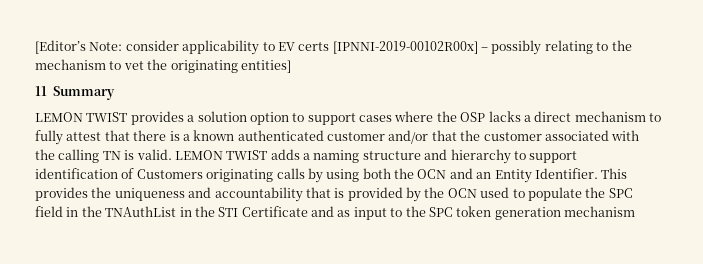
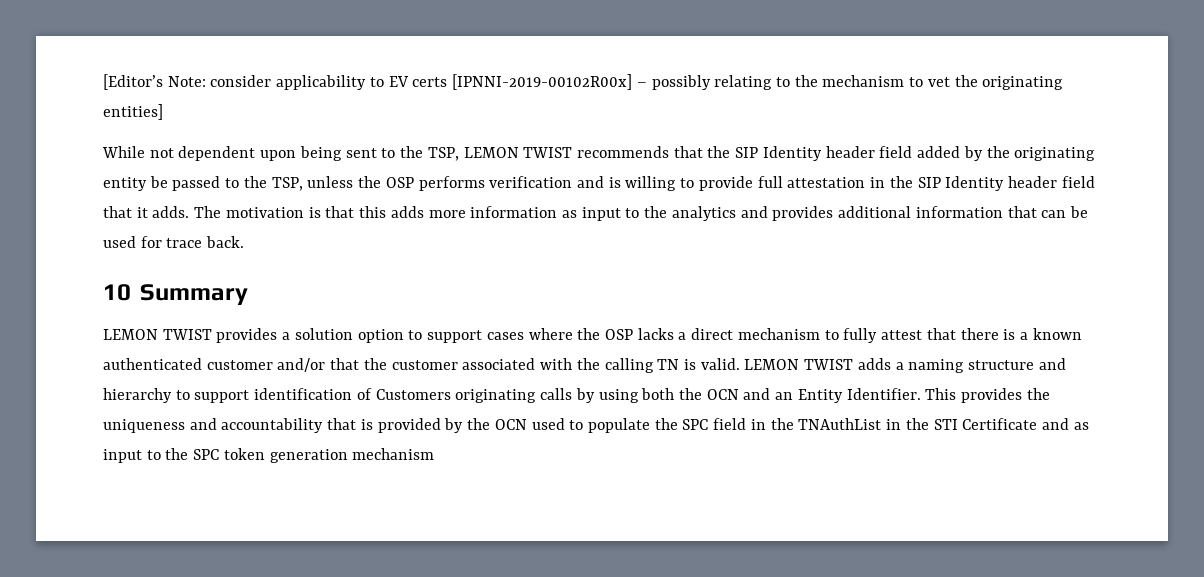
- 11 Summary
+ While not dependent upon being sent to the TSP, LEMON TWIST recommends that the SIP Identity header field added by the originating entity be passed to the TSP, unless the OSP performs verification and is willing to provide full attestation in the SIP Identity header field that it adds. The motivation is that this adds more information as input to the analytics and provides additional information that can be used for trace back.
+ 10 Summary

